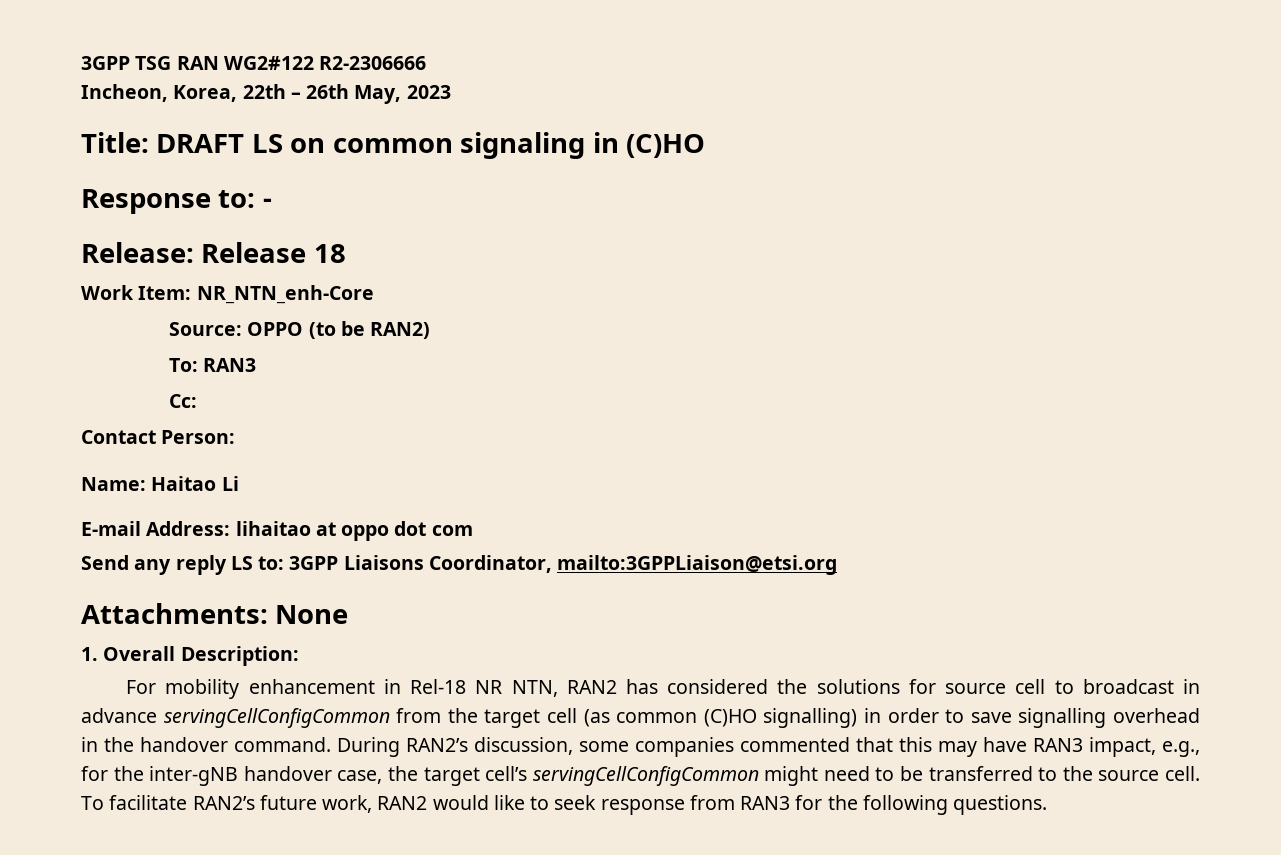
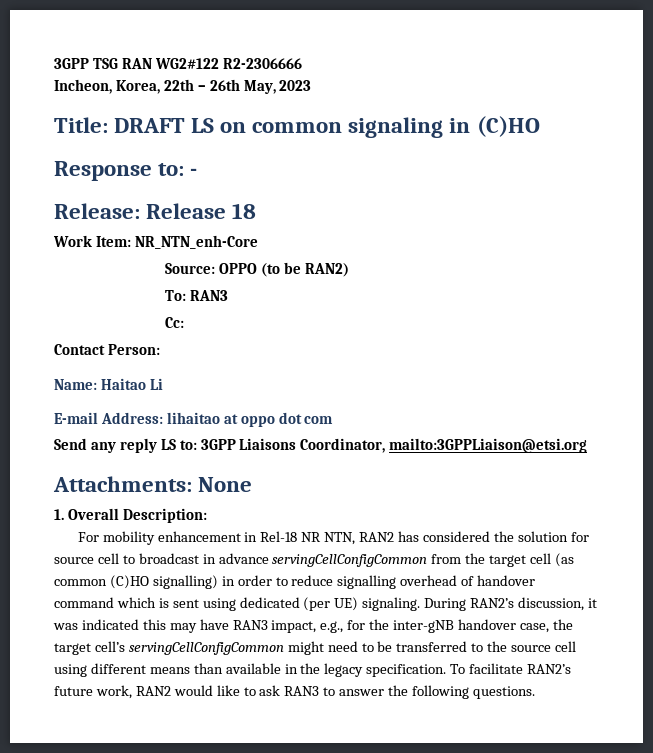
- For mobility enhancement in Rel-18 NR NTN, RAN2 has considered the solutions for source cell to broadcast in advance servingCellConfigCommon from the target cell (as common (C)HO signalling) in order to save signalling overhead in the handover command. During RAN2’s discussion, some companies commented that this may have RAN3 impact, e.g., for the inter-gNB handover case, the target cell’s servingCellConfigCommon might need to be transferred to the source cell.
+ For mobility enhancement in Rel-18 NR NTN, RAN2 has considered the solution for source cell to broadcast in advance servingCellConfigCommon from the target cell (as common (C)HO signalling) in order to reduce signalling overhead of handover command which is sent using dedicated (per UE) signaling. During RAN2’s discussion, it was indicated this may have RAN3 impact, e.g., for the inter-gNB handover case, the target cell’s servingCellConfigCommon might need to be transferred to the source cell using different means than available in the legacy specification.
- To facilitate RAN2’s future work, RAN2 would like to seek response from RAN3 for the following questions.
+ To facilitate RAN2’s future work, RAN2 would like to ask RAN3 to answer the following questions.

